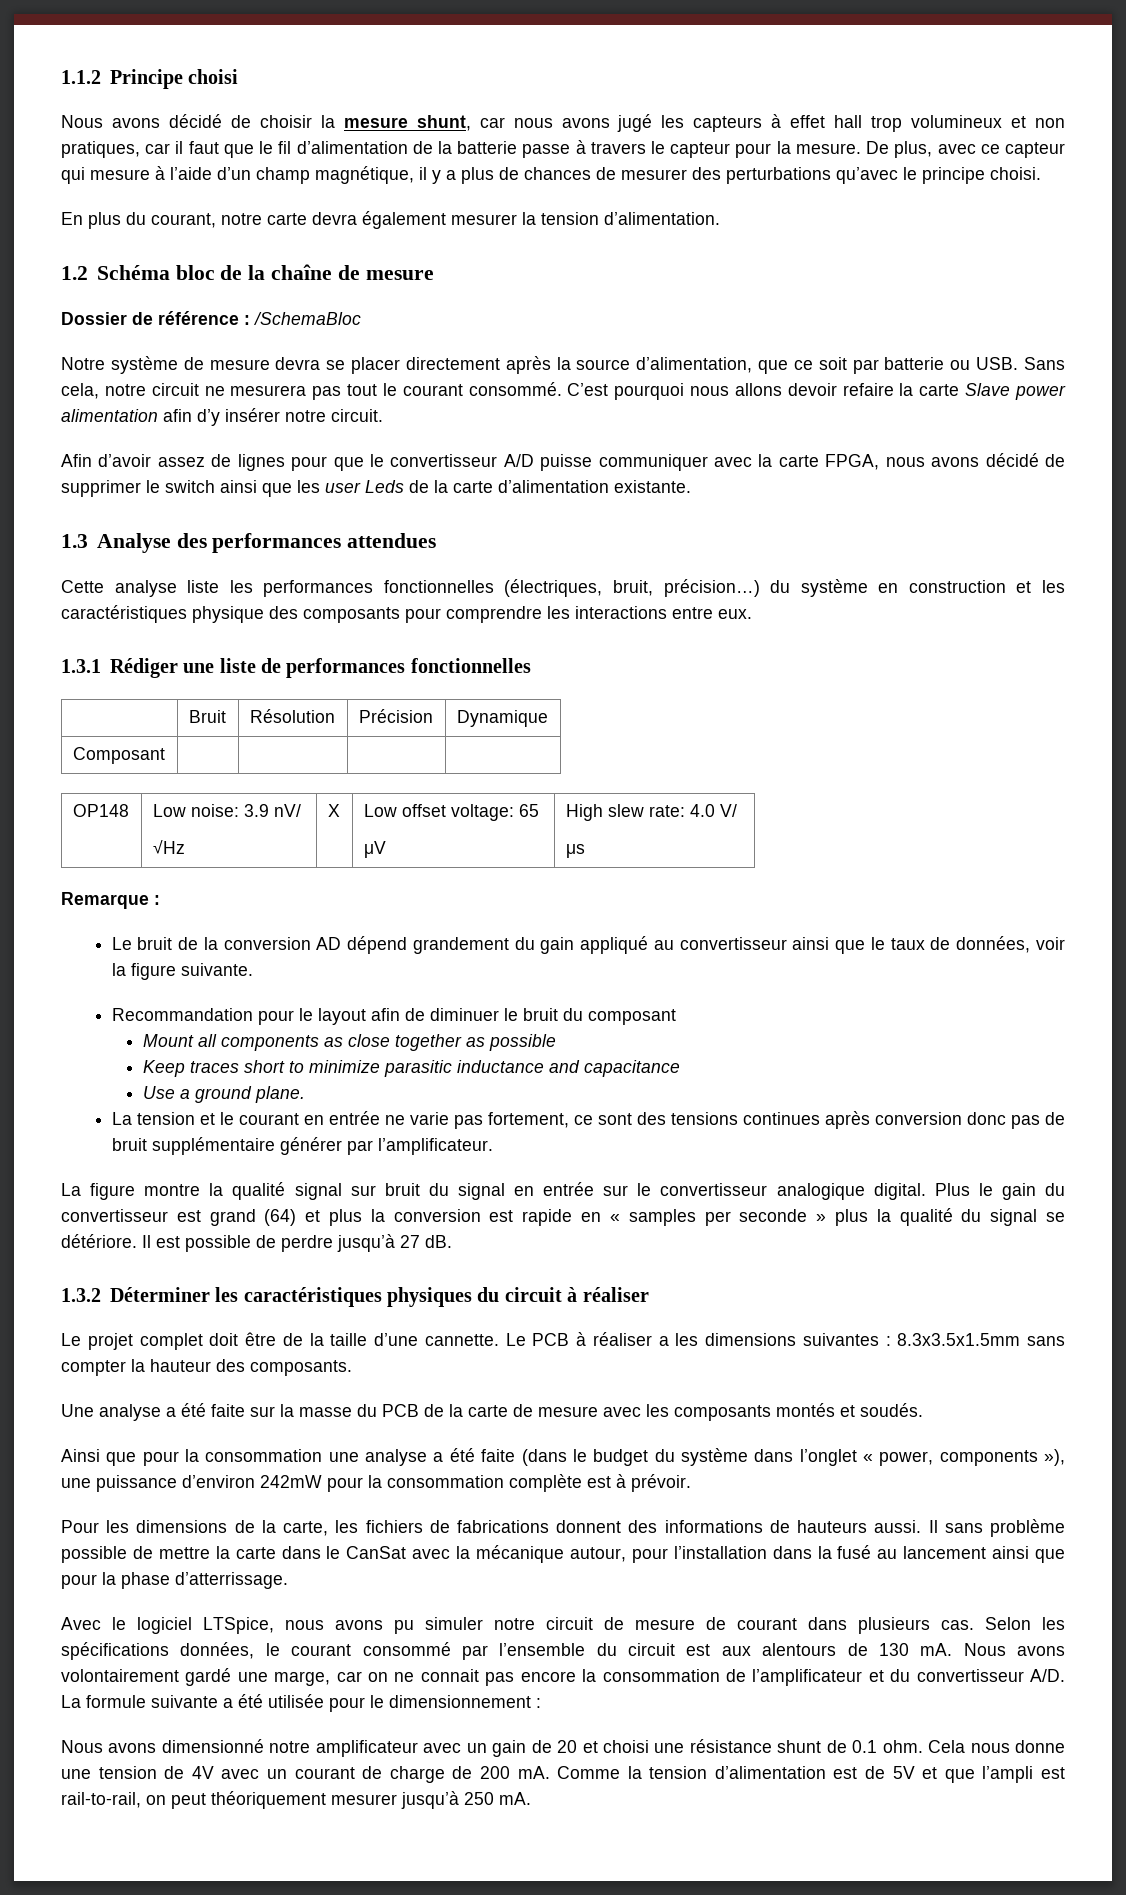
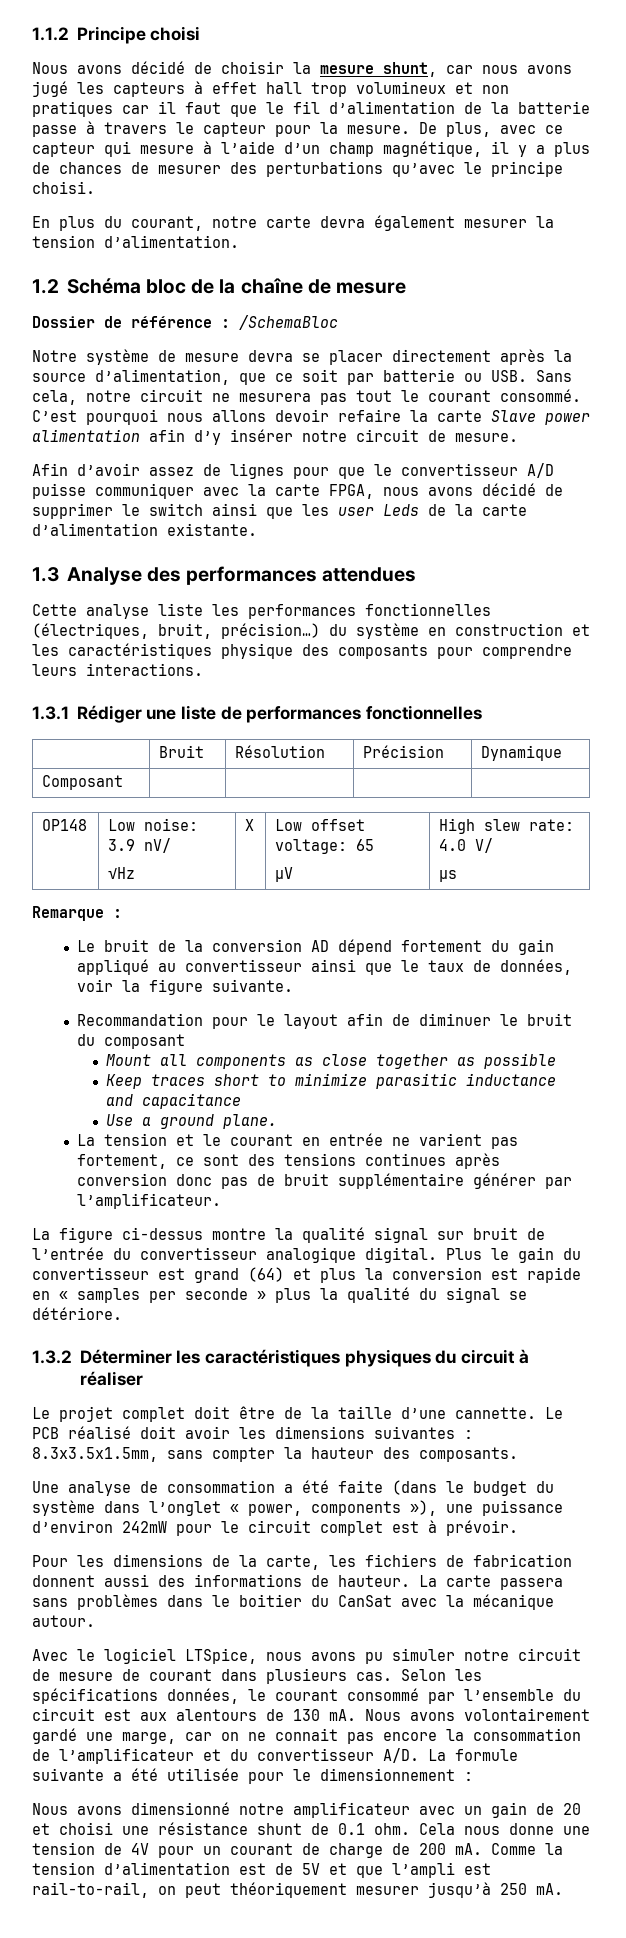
- Nous avons décidé de choisir la mesure shunt, car nous avons jugé les capteurs à effet hall trop volumineux et non pratiques, car il faut que le fil d’alimentation de la batterie passe à travers le capteur pour la mesure.
+ Nous avons décidé de choisir la mesure shunt, car nous avons jugé les capteurs à effet hall trop volumineux et non pratiques car il faut que le fil d’alimentation de la batterie passe à travers le capteur pour la mesure.
- C’est pourquoi nous allons devoir refaire la carte Slave power alimentation afin d’y insérer notre circuit.
+ C’est pourquoi nous allons devoir refaire la carte Slave power alimentation afin d’y insérer notre circuit de mesure.
- Cette analyse liste les performances fonctionnelles (électriques, bruit, précision…) du système en construction et les caractéristiques physique des composants pour comprendre les interactions entre eux.
+ Cette analyse liste les performances fonctionnelles (électriques, bruit, précision…) du système en construction et les caractéristiques physique des composants pour comprendre leurs interactions.
- Le bruit de la conversion AD dépend grandement du gain appliqué au convertisseur ainsi que le taux de données, voir la figure suivante.
+ Le bruit de la conversion AD dépend fortement du gain appliqué au convertisseur ainsi que le taux de données, voir la figure suivante.
- La tension et le courant en entrée ne varie pas fortement, ce sont des tensions continues après conversion donc pas de bruit supplémentaire générer par l’amplificateur.
+ La tension et le courant en entrée ne varient pas fortement, ce sont des tensions continues après conversion donc pas de bruit supplémentaire générer par l’amplificateur.
- La figure montre la qualité signal sur bruit du signal en entrée sur le convertisseur analogique digital.
+ La figure ci-dessus montre la qualité signal sur bruit de l’entrée du convertisseur analogique digital.
- Il est possible de perdre jusqu’à 27 dB.
- Le PCB à réaliser a les dimensions suivantes : 8.3x3.5x1.5mm sans compter la hauteur des composants.
+ Le PCB réalisé doit avoir les dimensions suivantes : 8.3x3.5x1.5mm, sans compter la hauteur des composants.
- Une analyse a été faite sur la masse du PCB de la carte de mesure avec les composants montés et soudés.
- Ainsi que pour la consommation une analyse a été faite (dans le budget du système dans l’onglet « power, components »), une puissance d’environ 242mW pour la consommation complète est à prévoir.
+ Une analyse de consommation a été faite (dans le budget du système dans l’onglet « power, components »), une puissance d’environ 242mW pour le circuit complet est à prévoir.
- Pour les dimensions de la carte, les fichiers de fabrications donnent des informations de hauteurs aussi. Il sans problème possible de mettre la carte dans le CanSat avec la mécanique autour, pour l’installation dans la fusé au lancement ainsi que pour la phase d’atterrissage.
+ Pour les dimensions de la carte, les fichiers de fabrication donnent aussi des informations de hauteur. La carte passera sans problèmes dans le boitier du CanSat avec la mécanique autour.
- Cela nous donne une tension de 4V avec un courant de charge de 200 mA.
+ Cela nous donne une tension de 4V pour un courant de charge de 200 mA.

